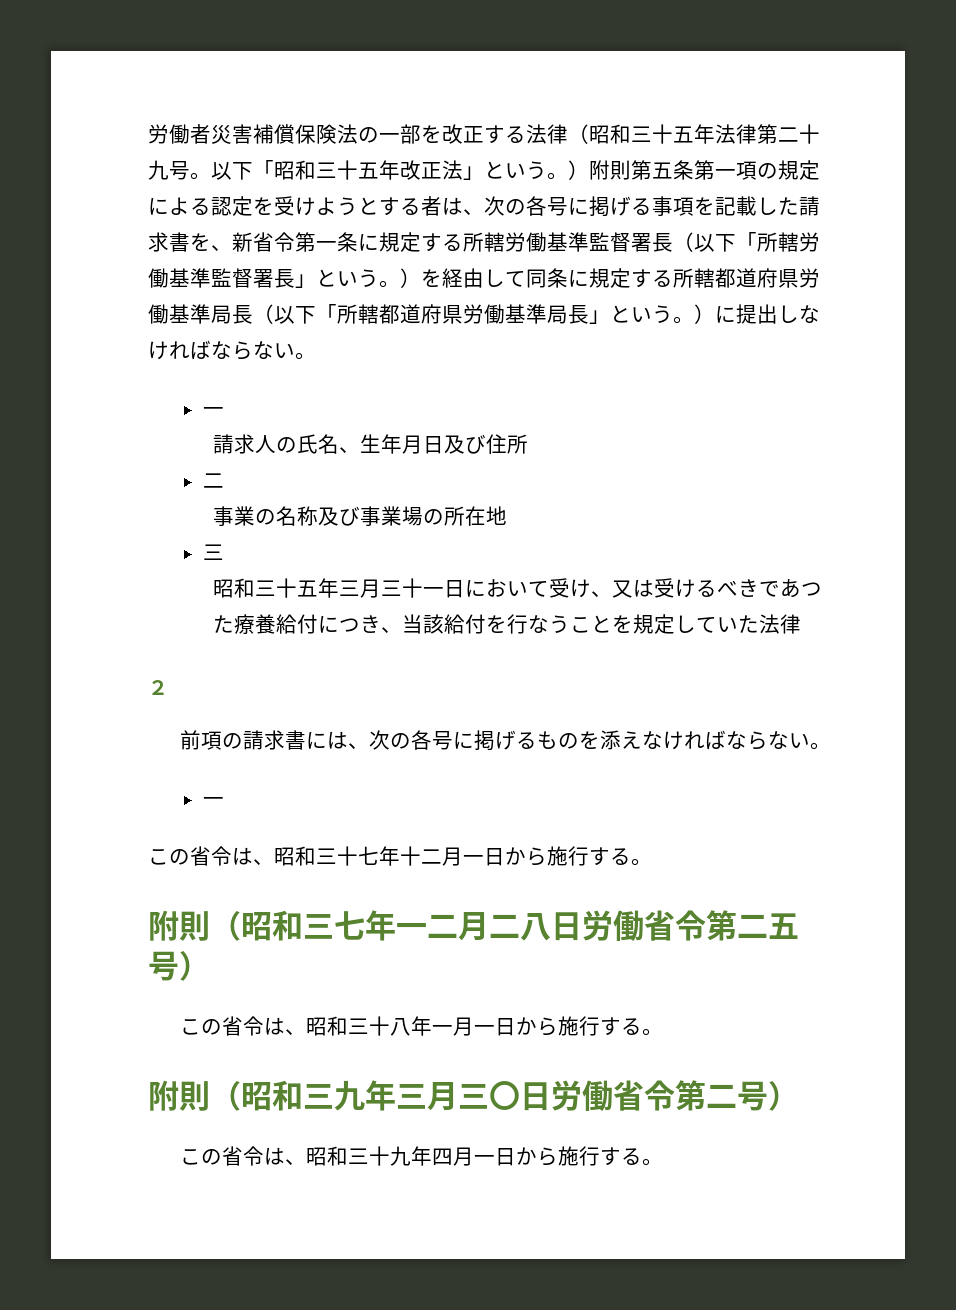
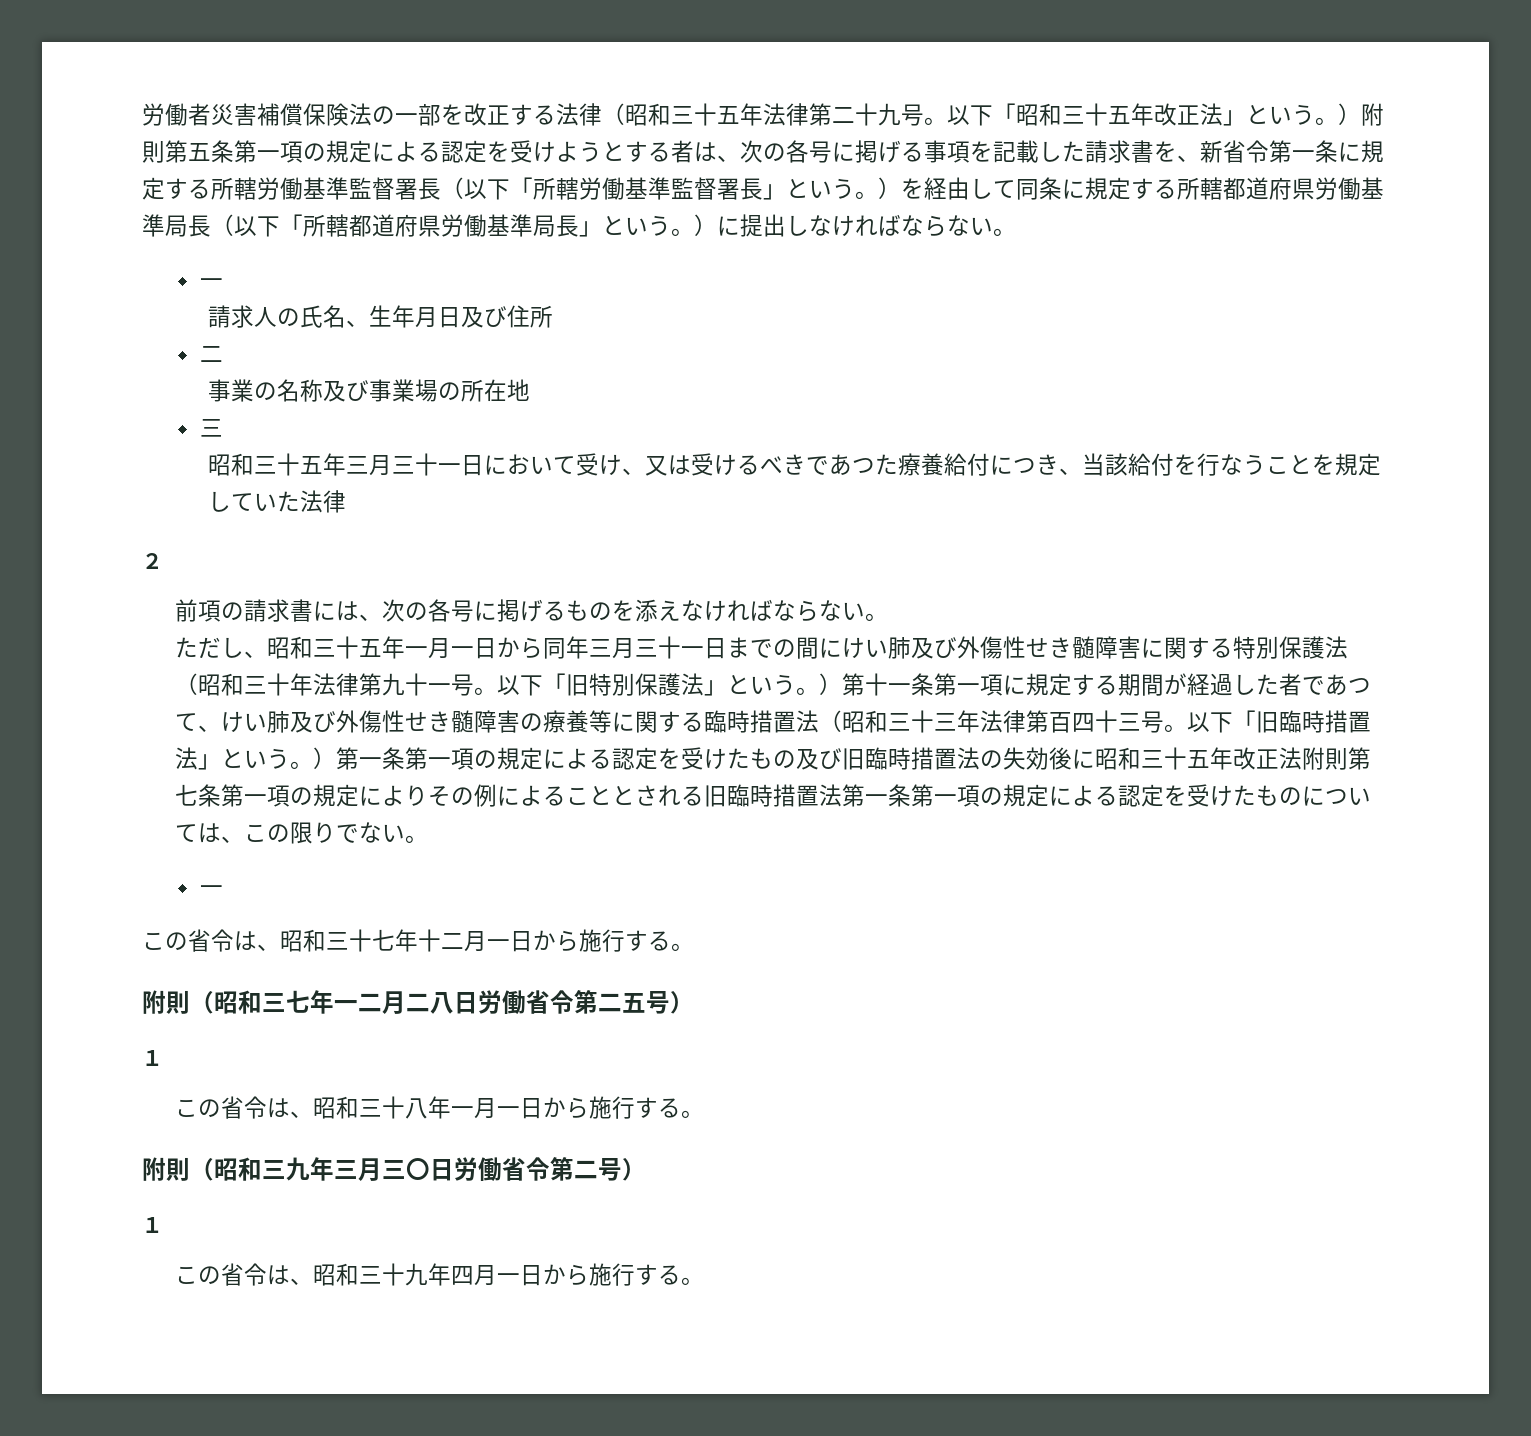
+ ただし、昭和三十五年一月一日から同年三月三十一日までの間にけい肺及び外傷性せき髄障害に関する特別保護法（昭和三十年法律第九十一号。以下「旧特別保護法」という。）第十一条第一項に規定する期間が経過した者であつて、けい肺及び外傷性せき髄障害の療養等に関する臨時措置法（昭和三十三年法律第百四十三号。以下「旧臨時措置法」という。）第一条第一項の規定による認定を受けたもの及び旧臨時措置法の失効後に昭和三十五年改正法附則第七条第一項の規定によりその例によることとされる旧臨時措置法第一条第一項の規定による認定を受けたものについては、この限りでない。
  附則（昭和三七年一二月二八日労働省令第二五号）
+ １
  附則（昭和三九年三月三〇日労働省令第二号）
+ １

